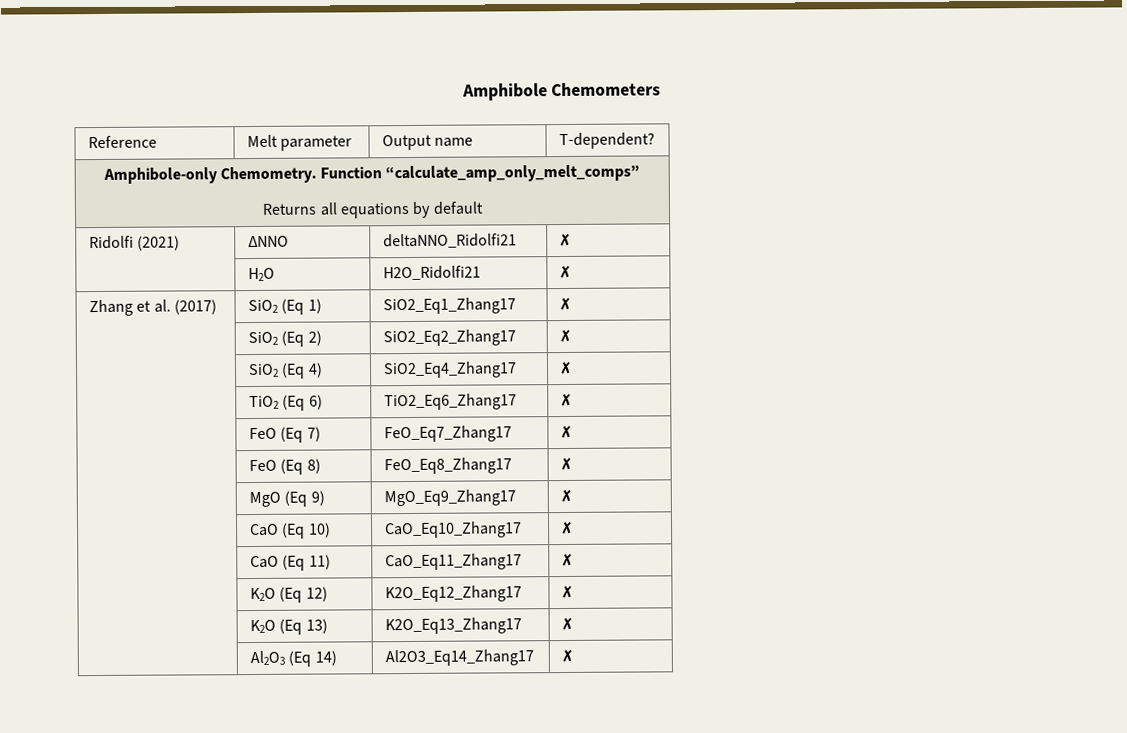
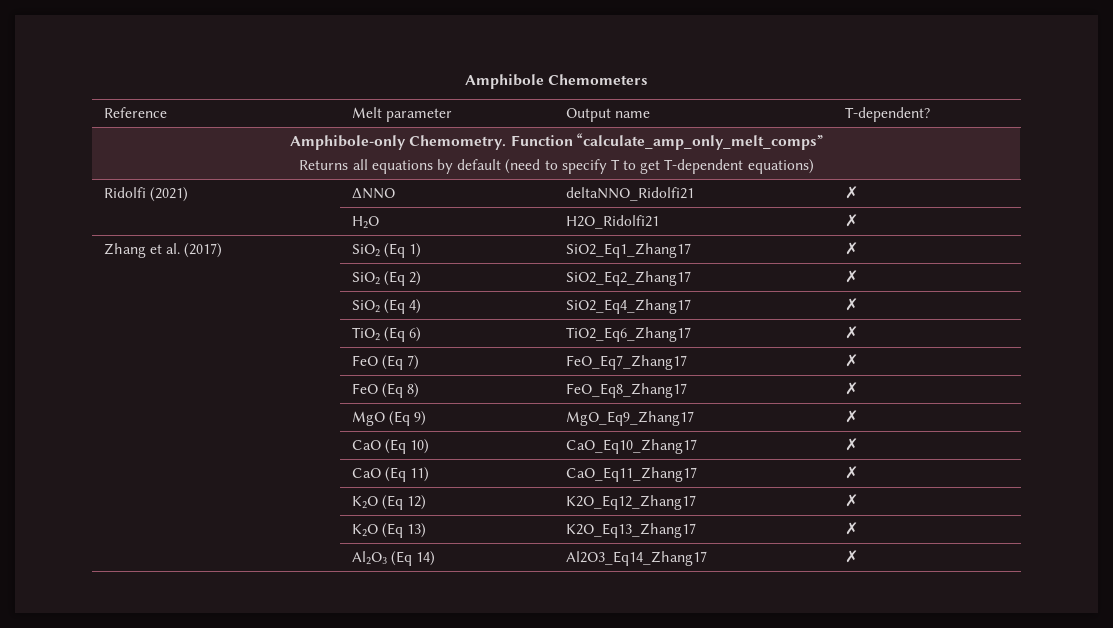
  Amphibole-only Chemometry. Function “calculate_amp_only_melt_comps”
- Returns all equations by default
+ Returns all equations by default (need to specify T to get T-dependent equations)

